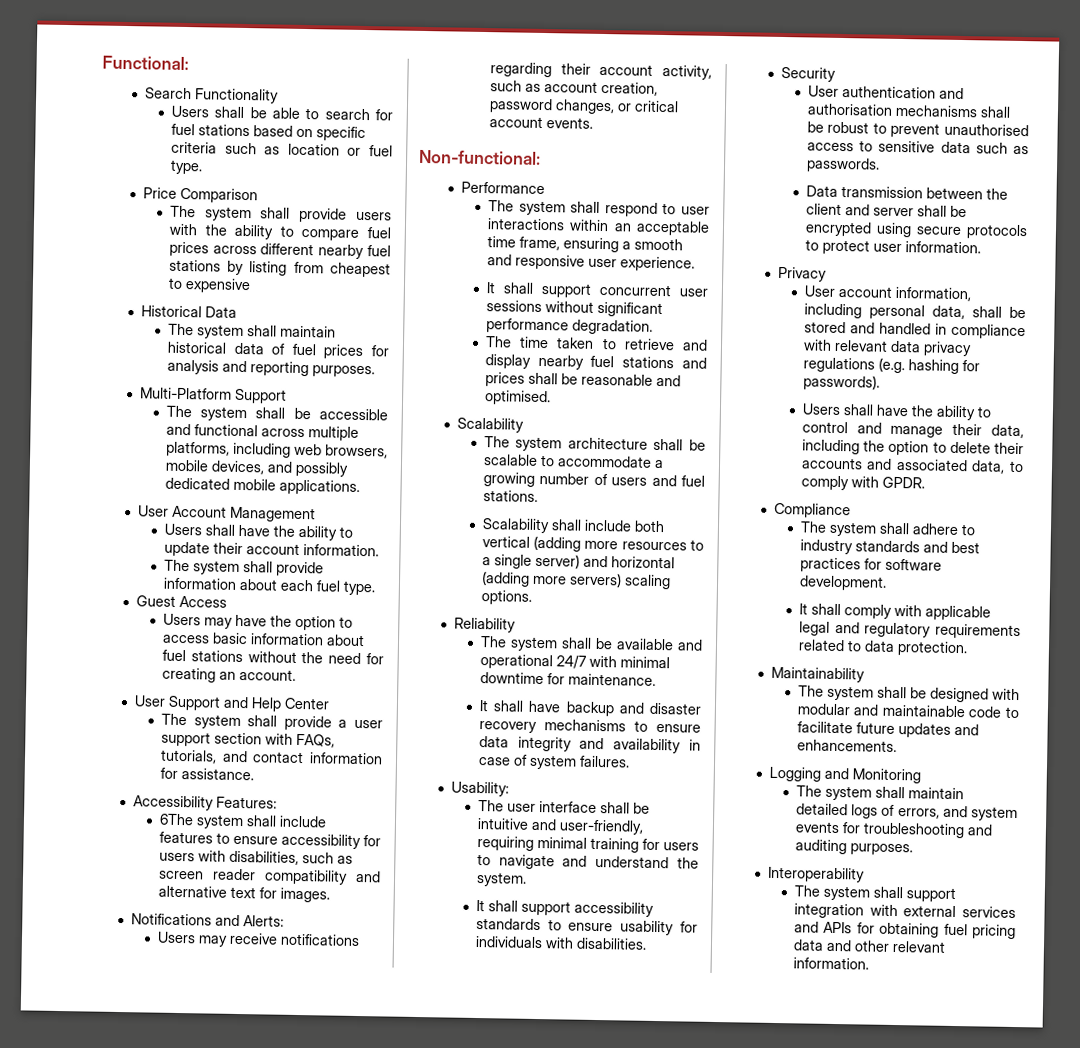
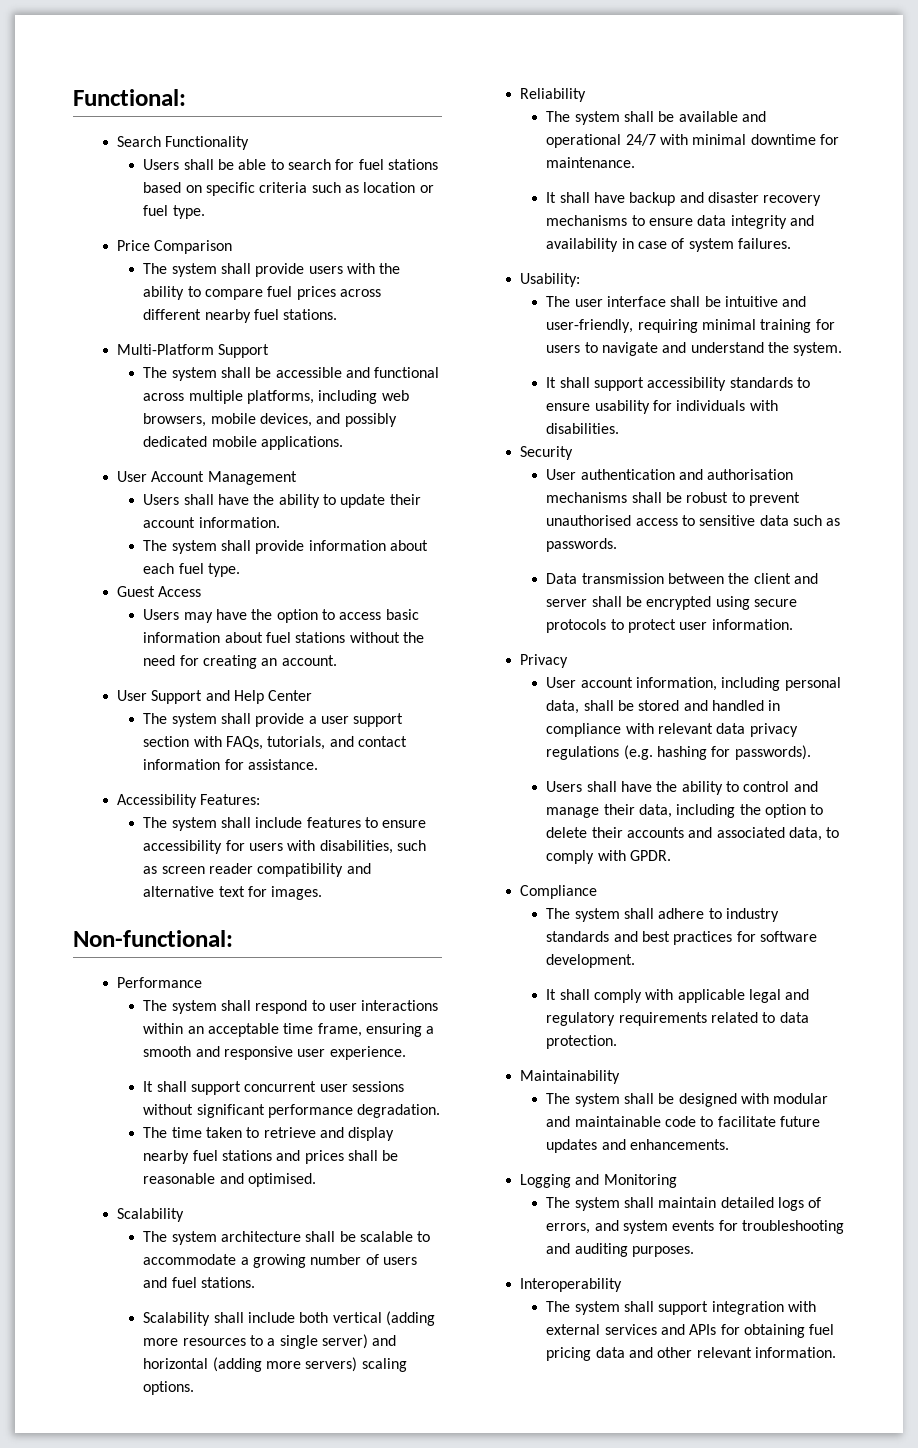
- The system shall provide users with the ability to compare fuel prices across different nearby fuel stations by listing from cheapest to expensive
- Historical Data
- The system shall maintain historical data of fuel prices for analysis and reporting purposes.
+ The system shall provide users with the ability to compare fuel prices across different nearby fuel stations.
- 6The system shall include features to ensure accessibility for users with disabilities, such as screen reader compatibility and alternative text for images.
+ The system shall include features to ensure accessibility for users with disabilities, such as screen reader compatibility and alternative text for images.
- Notifications and Alerts:
- Users may receive notifications regarding their account activity, such as account creation, password changes, or critical account events.

